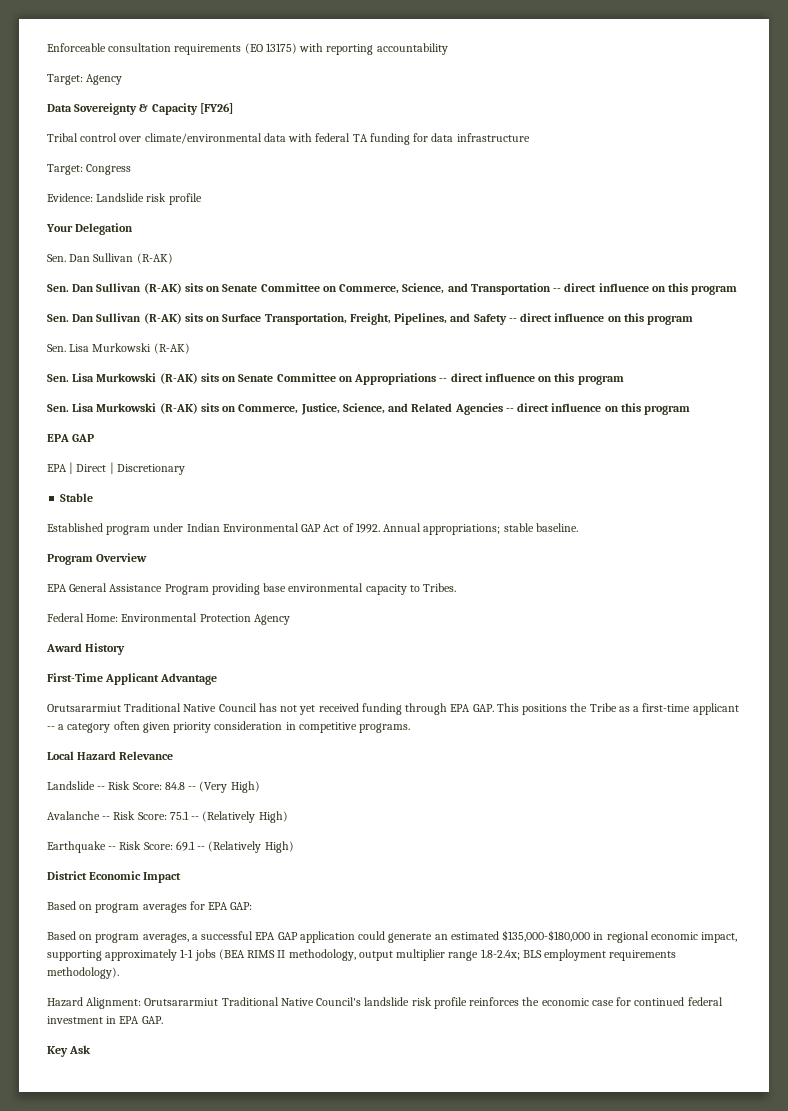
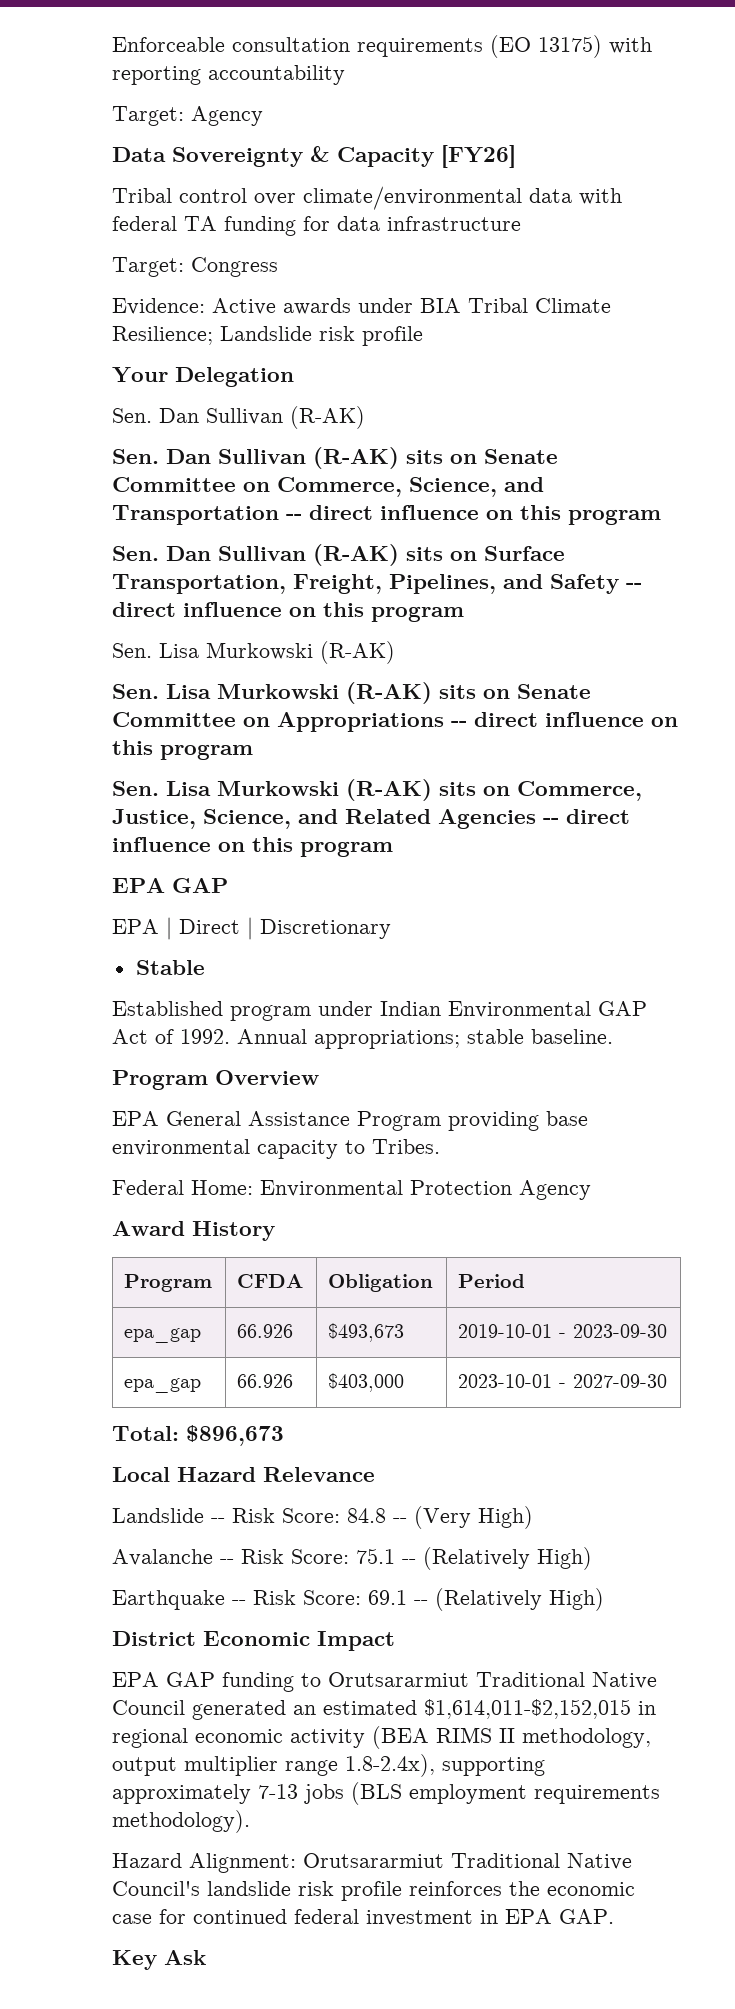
- Evidence: Landslide risk profile
+ Evidence: Active awards under BIA Tribal Climate Resilience; Landslide risk profile
- First-Time Applicant Advantage
- Orutsararmiut Traditional Native Council has not yet received funding through EPA GAP. This positions the Tribe as a first-time applicant -- a category often given priority consideration in competitive programs.
+ Program | CFDA | Obligation | Period
+ epa_gap | 66.926 | $493,673 | 2019-10-01 - 2023-09-30
+ epa_gap | 66.926 | $403,000 | 2023-10-01 - 2027-09-30
+ Total: $896,673
- Based on program averages for EPA GAP:
- Based on program averages, a successful EPA GAP application could generate an estimated $135,000-$180,000 in regional economic impact, supporting approximately 1-1 jobs (BEA RIMS II methodology, output multiplier range 1.8-2.4x; BLS employment requirements methodology).
+ EPA GAP funding to Orutsararmiut Traditional Native Council generated an estimated $1,614,011-$2,152,015 in regional economic activity (BEA RIMS II methodology, output multiplier range 1.8-2.4x), supporting approximately 7-13 jobs (BLS employment requirements methodology).

